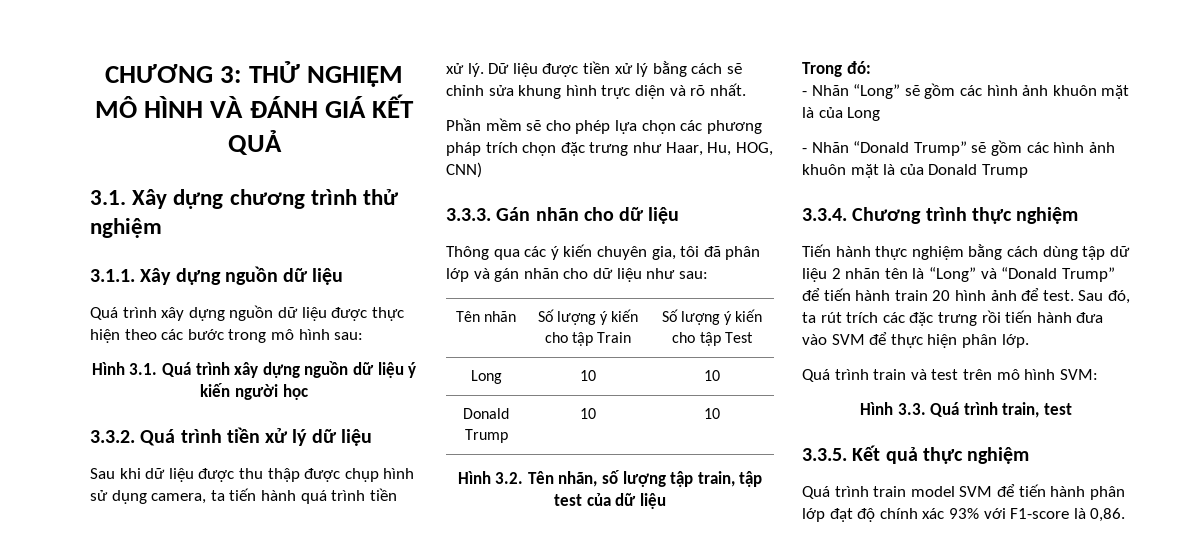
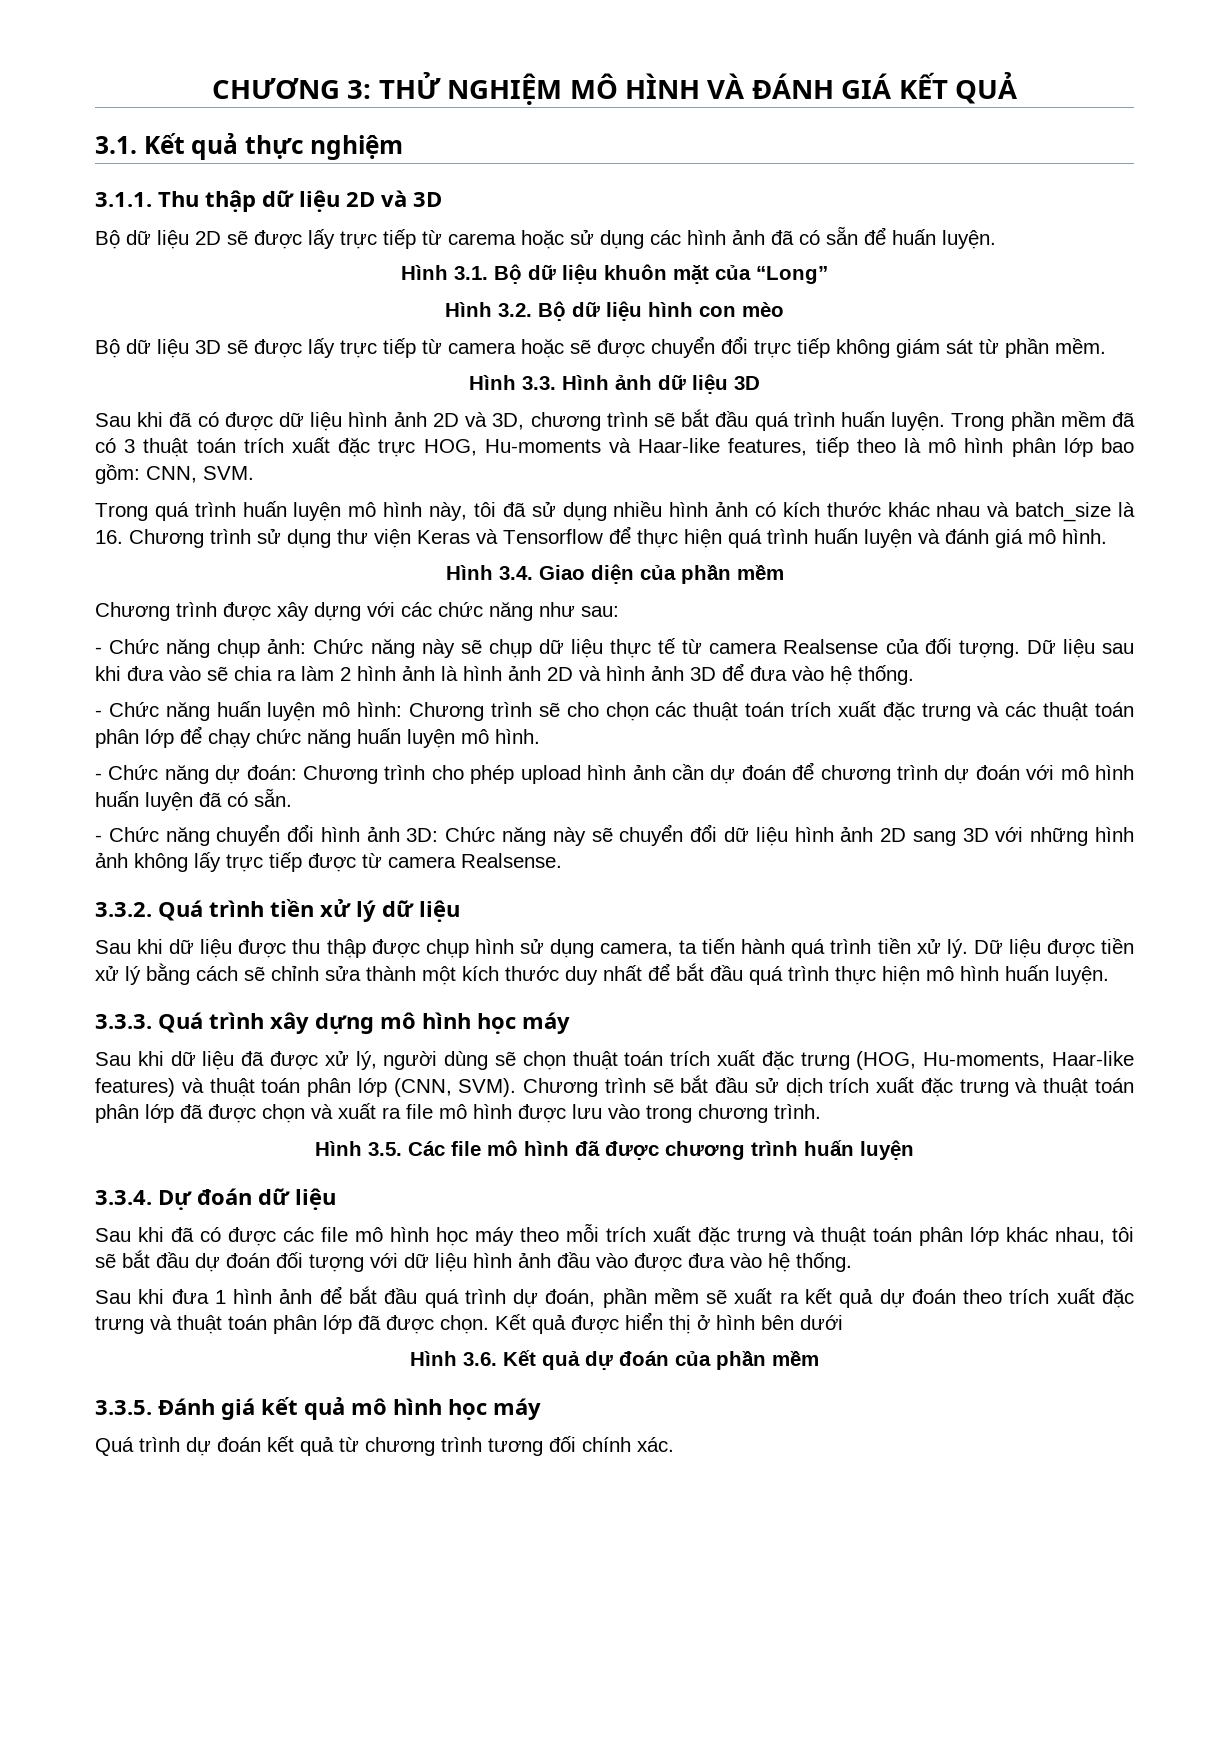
- 3.1. Xây dựng chương trình thử nghiệm
+ 3.1. Kết quả thực nghiệm
- 3.1.1. Xây dựng nguồn dữ liệu
- Quá trình xây dựng nguồn dữ liệu được thực hiện theo các bước trong mô hình sau:
- Hình 3.1. Quá trình xây dựng nguồn dữ liệu ý kiến người học
+ 3.1.1. Thu thập dữ liệu 2D và 3D
+ Bộ dữ liệu 2D sẽ được lấy trực tiếp từ carema hoặc sử dụng các hình ảnh đã có sẵn để huấn luyện.
+ Hình 3.1. Bộ dữ liệu khuôn mặt của “Long”
+ Hình 3.2. Bộ dữ liệu hình con mèo
+ Bộ dữ liệu 3D sẽ được lấy trực tiếp từ camera hoặc sẽ được chuyển đổi trực tiếp không giám sát từ phần mềm.
+ Hình 3.3. Hình ảnh dữ liệu 3D
+ Sau khi đã có được dữ liệu hình ảnh 2D và 3D, chương trình sẽ bắt đầu quá trình huấn luyện. Trong phần mềm đã có 3 thuật toán trích xuất đặc trực HOG, Hu-moments và Haar-like features, tiếp theo là mô hình phân lớp bao gồm: CNN, SVM.
+ Trong quá trình huấn luyện mô hình này, tôi đã sử dụng nhiều hình ảnh có kích thước khác nhau và batch_size là 16. Chương trình sử dụng thư viện Keras và Tensorflow để thực hiện quá trình huấn luyện và đánh giá mô hình.
+ Hình 3.4. Giao diện của phần mềm
+ Chương trình được xây dựng với các chức năng như sau:
+ - Chức năng chụp ảnh: Chức năng này sẽ chụp dữ liệu thực tế từ camera Realsense của đối tượng. Dữ liệu sau khi đưa vào sẽ chia ra làm 2 hình ảnh là hình ảnh 2D và hình ảnh 3D để đưa vào hệ thống.
+ - Chức năng huấn luyện mô hình: Chương trình sẽ cho chọn các thuật toán trích xuất đặc trưng và các thuật toán phân lớp để chạy chức năng huấn luyện mô hình.
+ - Chức năng dự đoán: Chương trình cho phép upload hình ảnh cần dự đoán để chương trình dự đoán với mô hình huấn luyện đã có sẵn.
+ - Chức năng chuyển đổi hình ảnh 3D: Chức năng này sẽ chuyển đổi dữ liệu hình ảnh 2D sang 3D với những hình ảnh không lấy trực tiếp được từ camera Realsense.
- Dữ liệu được tiền xử lý bằng cách sẽ chỉnh sửa khung hình trực diện và rõ nhất.
- Phần mềm sẽ cho phép lựa chọn các phương pháp trích chọn đặc trưng như Haar, Hu, HOG, CNN)
- 3.3.3. Gán nhãn cho dữ liệu
- Thông qua các ý kiến chuyên gia, tôi đã phân lớp và gán nhãn cho dữ liệu như sau:
- Tên nhãn | Số lượng ý kiến cho tập Train | Số lượng ý kiến cho tập Test
- Long | 10 | 10
- Donald Trump | 10 | 10
- Hình 3.2. Tên nhãn, số lượng tập train, tập test của dữ liệu
- Trong đó:
- - Nhãn “Long” sẽ gồm các hình ảnh khuôn mặt là của Long
- - Nhãn “Donald Trump” sẽ gồm các hình ảnh khuôn mặt là của Donald Trump
- 3.3.4. Chương trình thực nghiệm
- Tiến hành thực nghiệm bằng cách dùng tập dữ liệu 2 nhãn tên là “Long” và “Donald Trump” để tiến hành train 20 hình ảnh để test. Sau đó, ta rút trích các đặc trưng rồi tiến hành đưa vào SVM để thực hiện phân lớp.
- Quá trình train và test trên mô hình SVM:
- Hình 3.3. Quá trình train, test
- 3.3.5. Kết quả thực nghiệm
- Quá trình train model SVM để tiến hành phân lớp đạt độ chính xác 93% với F1-score là 0,86.
+ Dữ liệu được tiền xử lý bằng cách sẽ chỉnh sửa thành một kích thước duy nhất để bắt đầu quá trình thực hiện mô hình huấn luyện.
+ 3.3.3. Quá trình xây dựng mô hình học máy
+ Sau khi dữ liệu đã được xử lý, người dùng sẽ chọn thuật toán trích xuất đặc trưng (HOG, Hu-moments, Haar-like features) và thuật toán phân lớp (CNN, SVM). Chương trình sẽ bắt đầu sử dịch trích xuất đặc trưng và thuật toán phân lớp đã được chọn và xuất ra file mô hình được lưu vào trong chương trình.
+ Hình 3.5. Các file mô hình đã được chương trình huấn luyện
+ 3.3.4. Dự đoán dữ liệu
+ Sau khi đã có được các file mô hình học máy theo mỗi trích xuất đặc trưng và thuật toán phân lớp khác nhau, tôi sẽ bắt đầu dự đoán đối tượng với dữ liệu hình ảnh đầu vào được đưa vào hệ thống.
+ Sau khi đưa 1 hình ảnh để bắt đầu quá trình dự đoán, phần mềm sẽ xuất ra kết quả dự đoán theo trích xuất đặc trưng và thuật toán phân lớp đã được chọn. Kết quả được hiển thị ở hình bên dưới
+ Hình 3.6. Kết quả dự đoán của phần mềm
+ 3.3.5. Đánh giá kết quả mô hình học máy
+ Quá trình dự đoán kết quả từ chương trình tương đối chính xác.

